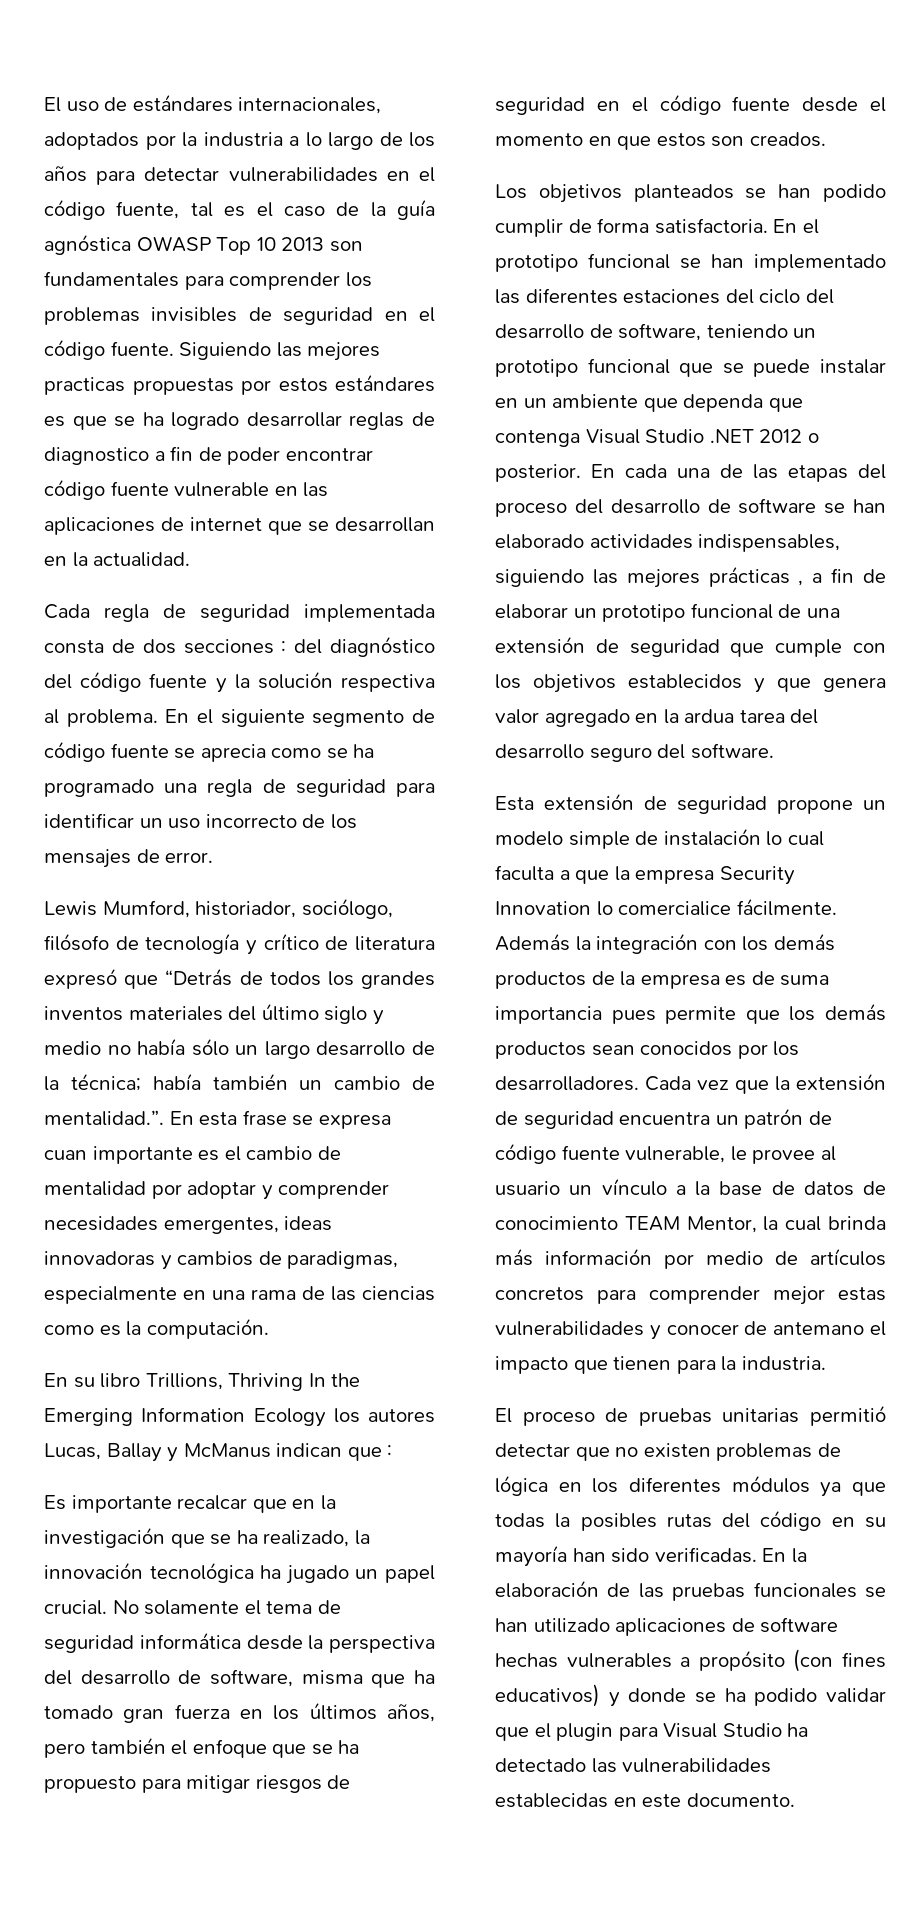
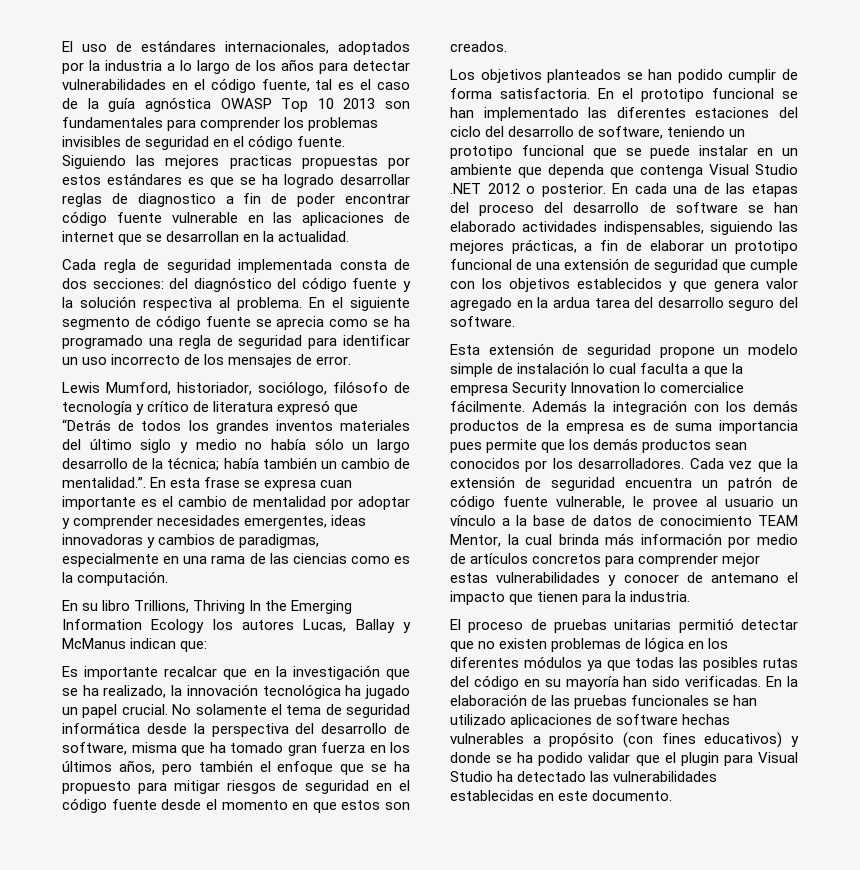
- Cada regla de seguridad implementada consta de dos secciones : del diagnóstico del código fuente y la solución respectiva al problema.
+ Cada regla de seguridad implementada consta de dos secciones: del diagnóstico del código fuente y la solución respectiva al problema.
- En su libro Trillions, Thriving In the Emerging Information Ecology los autores Lucas, Ballay y McManus indican que :
+ En su libro Trillions, Thriving In the Emerging Information Ecology los autores Lucas, Ballay y McManus indican que:
- En cada una de las etapas del proceso del desarrollo de software se han elaborado actividades indispensables, siguiendo las mejores prácticas , a fin de elaborar un prototipo funcional de una extensión de seguridad que cumple con los objetivos establecidos y que genera valor agregado en la ardua tarea del desarrollo seguro del software.
+ En cada una de las etapas del proceso del desarrollo de software se han elaborado actividades indispensables, siguiendo las mejores prácticas, a fin de elaborar un prototipo funcional de una extensión de seguridad que cumple con los objetivos establecidos y que genera valor agregado en la ardua tarea del desarrollo seguro del software.
- El proceso de pruebas unitarias permitió detectar que no existen problemas de lógica en los diferentes módulos ya que todas la posibles rutas del código en su mayoría han sido verificadas.
+ El proceso de pruebas unitarias permitió detectar que no existen problemas de lógica en los diferentes módulos ya que todas las posibles rutas del código en su mayoría han sido verificadas.

